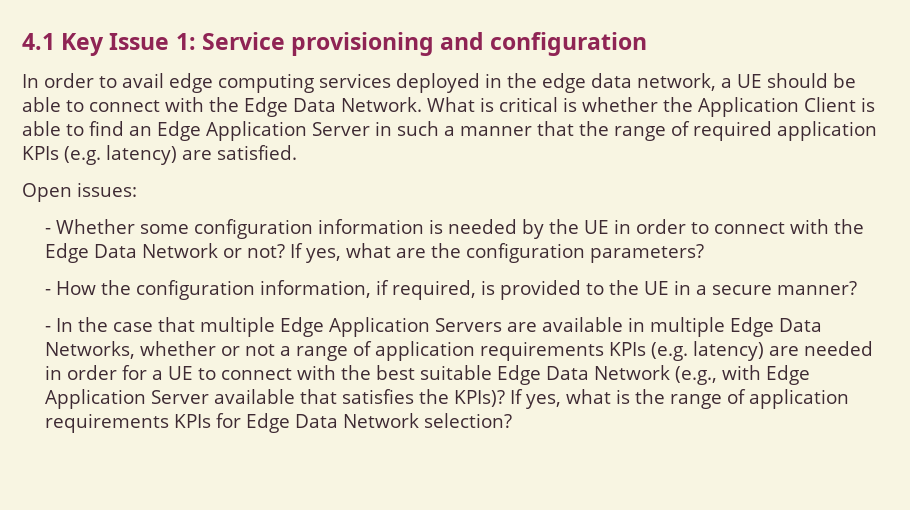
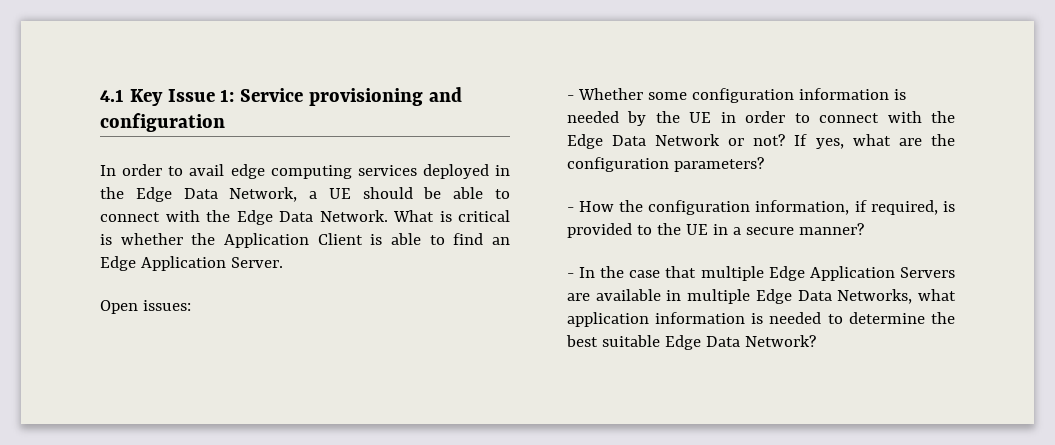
- In order to avail edge computing services deployed in the edge data network, a UE should be able to connect with the Edge Data Network.
+ In order to avail edge computing services deployed in the Edge Data Network, a UE should be able to connect with the Edge Data Network.
- What is critical is whether the Application Client is able to find an Edge Application Server in such a manner that the range of required application KPIs (e.g. latency) are satisfied.
+ What is critical is whether the Application Client is able to find an Edge Application Server.
- - In the case that multiple Edge Application Servers are available in multiple Edge Data Networks, whether or not a range of application requirements KPIs (e.g. latency) are needed in order for a UE to connect with the best suitable Edge Data Network (e.g., with Edge Application Server available that satisfies the KPIs)? If yes, what is the range of application requirements KPIs for Edge Data Network selection?
+ - In the case that multiple Edge Application Servers are available in multiple Edge Data Networks, what application information is needed to determine the best suitable Edge Data Network?

